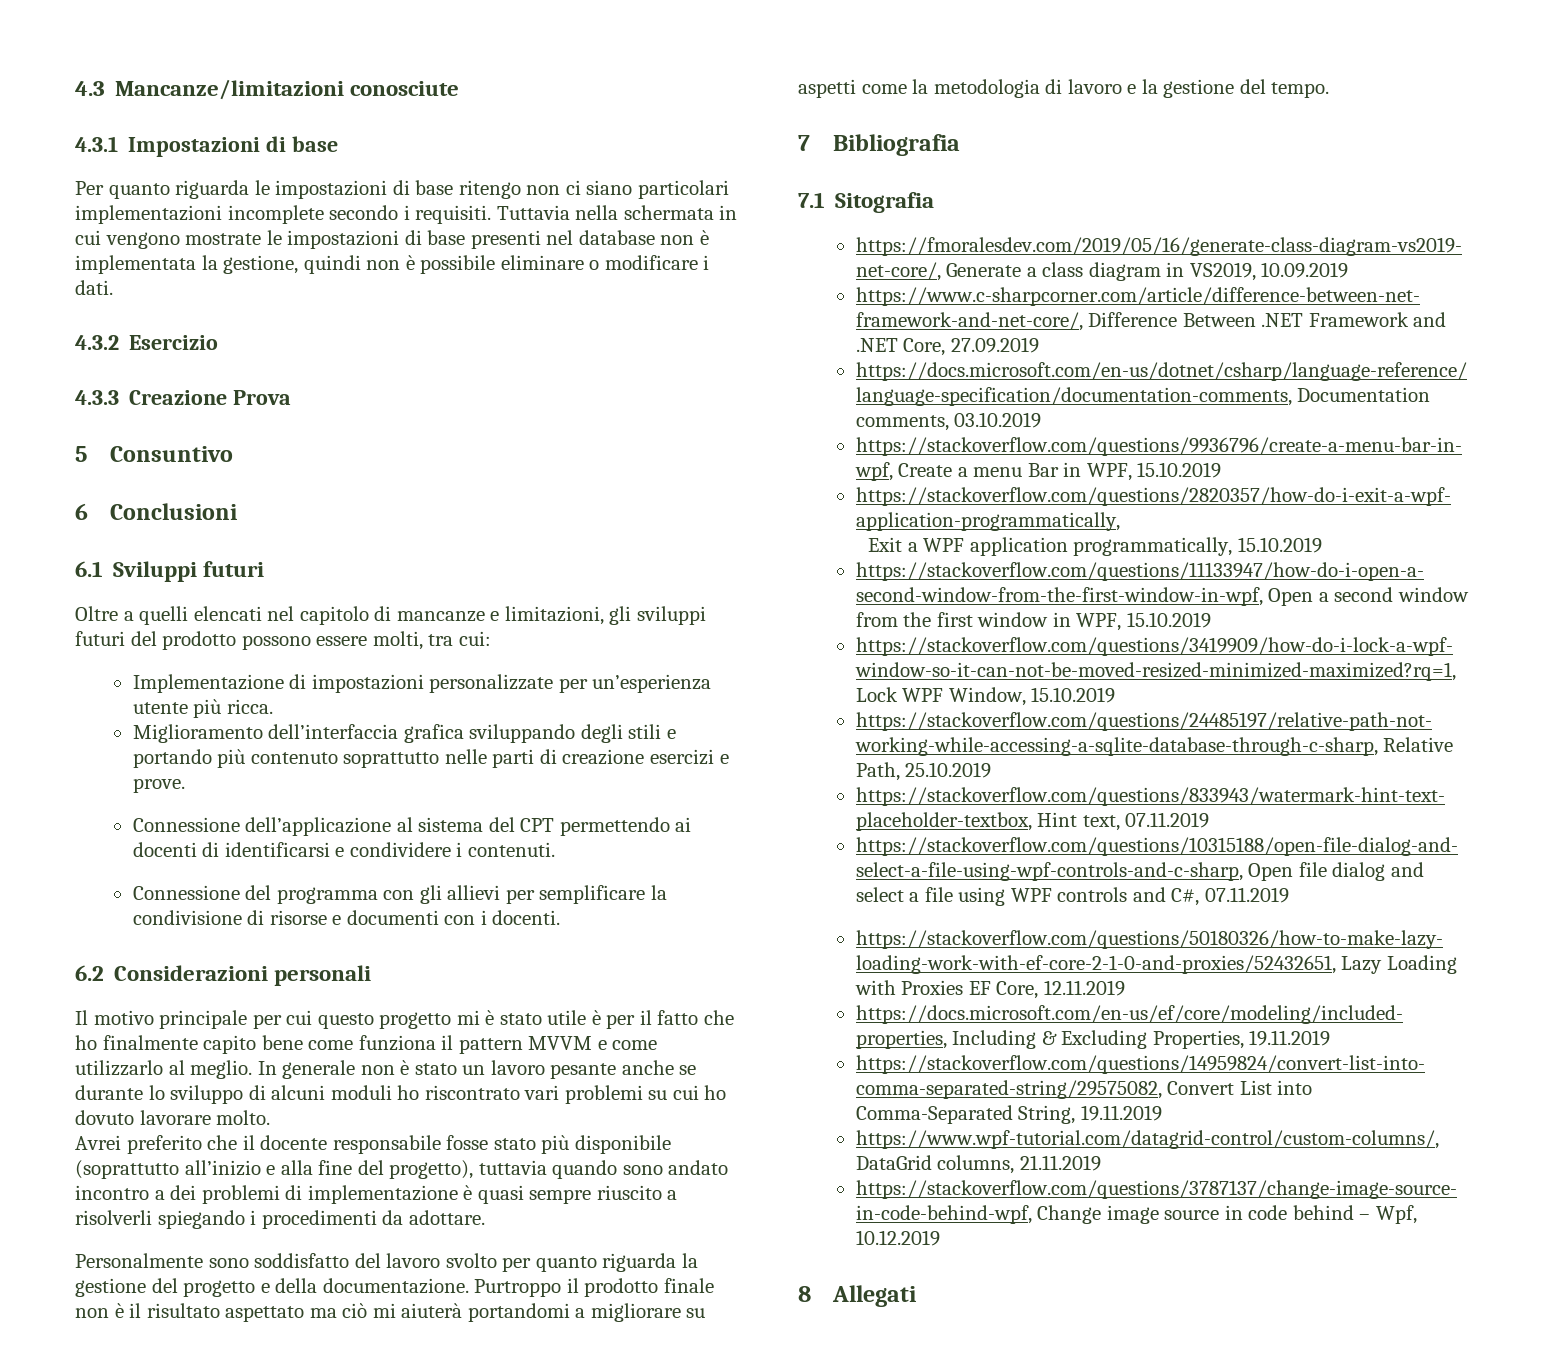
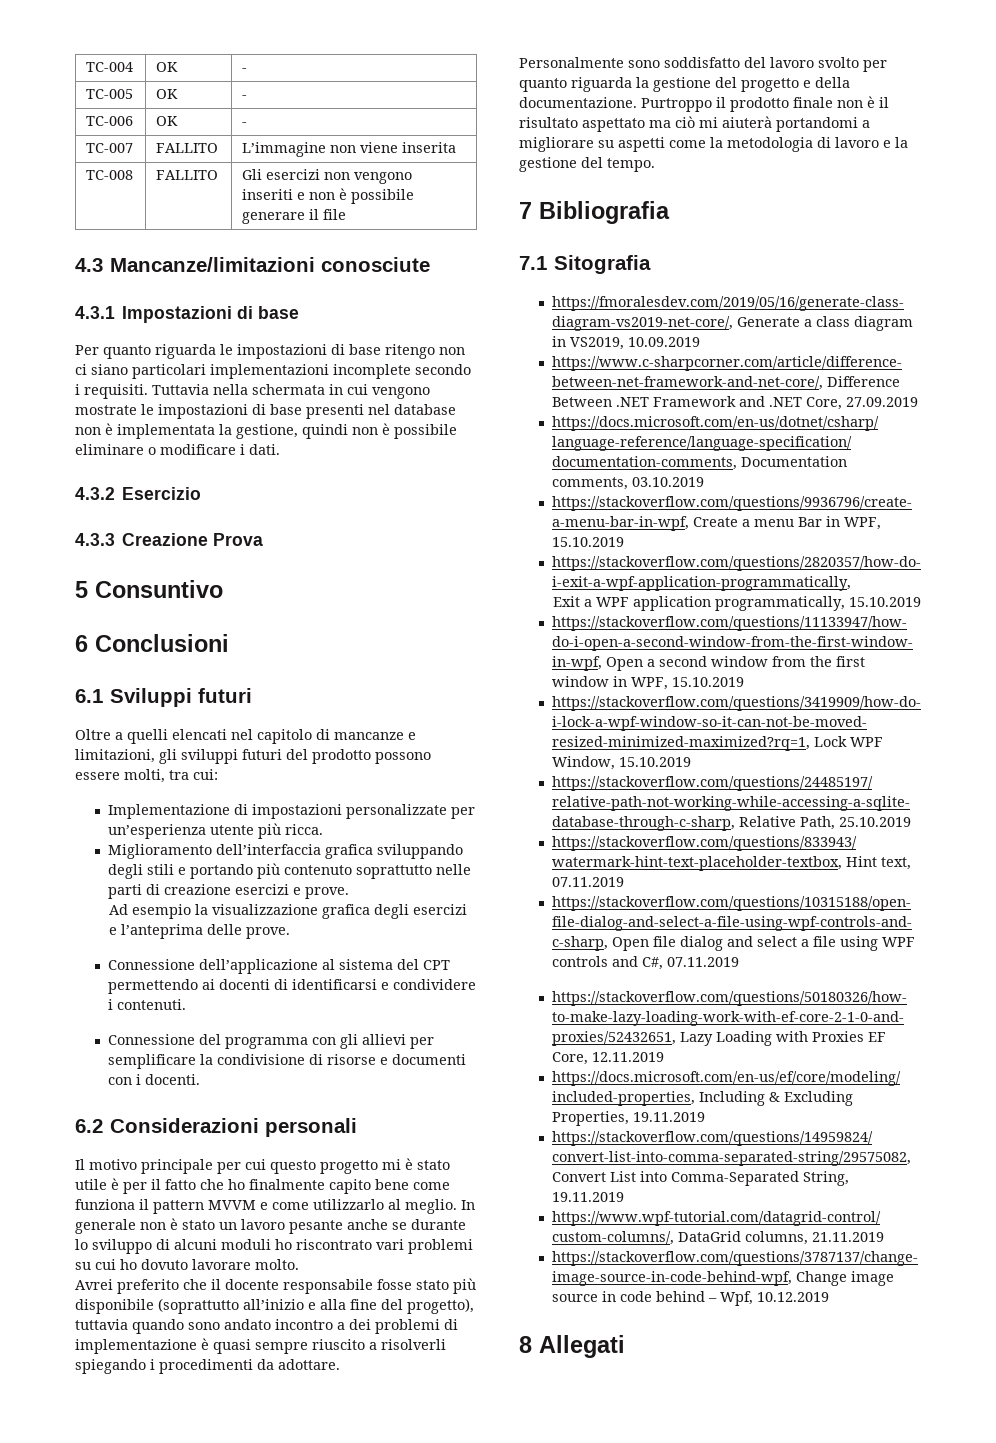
+ TC-004 | OK | -
+ TC-005 | OK | -
+ TC-006 | OK | -
+ TC-007 | FALLITO | L’immagine non viene inserita
+ TC-008 | FALLITO | Gli esercizi non vengono inseriti e non è possibile generare il file
+ Ad esempio la visualizzazione grafica degli esercizi e l’anteprima delle prove.

